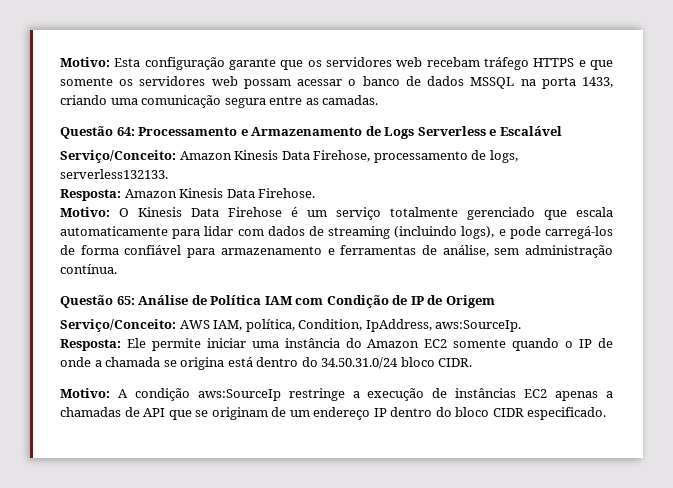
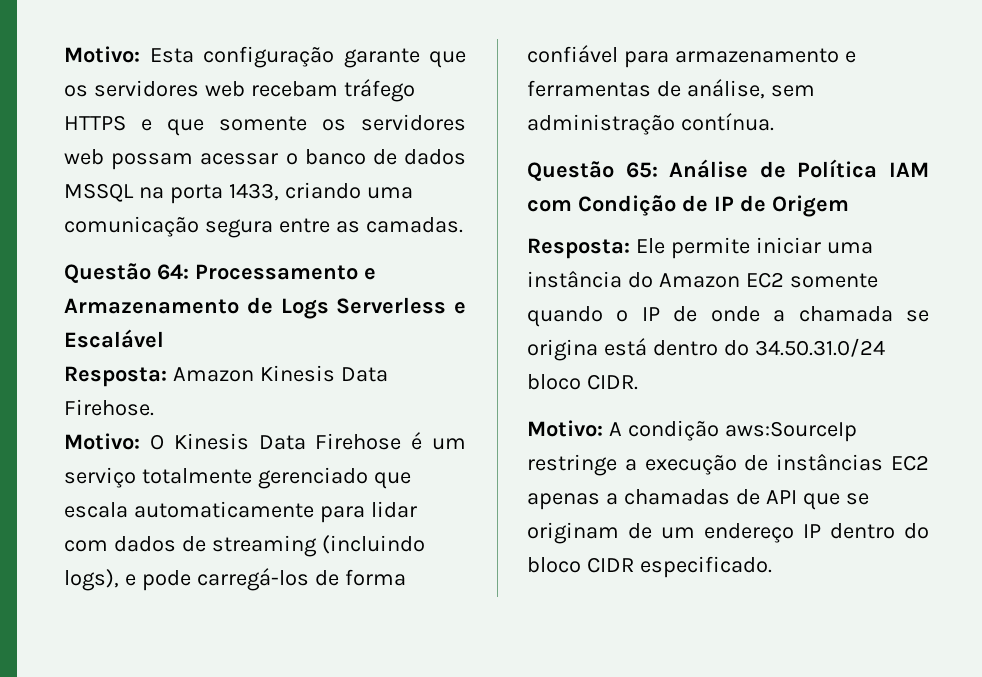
- Serviço/Conceito: Amazon Kinesis Data Firehose, processamento de logs, serverless132133.
- Serviço/Conceito: AWS IAM, política, Condition, IpAddress, aws:SourceIp.

